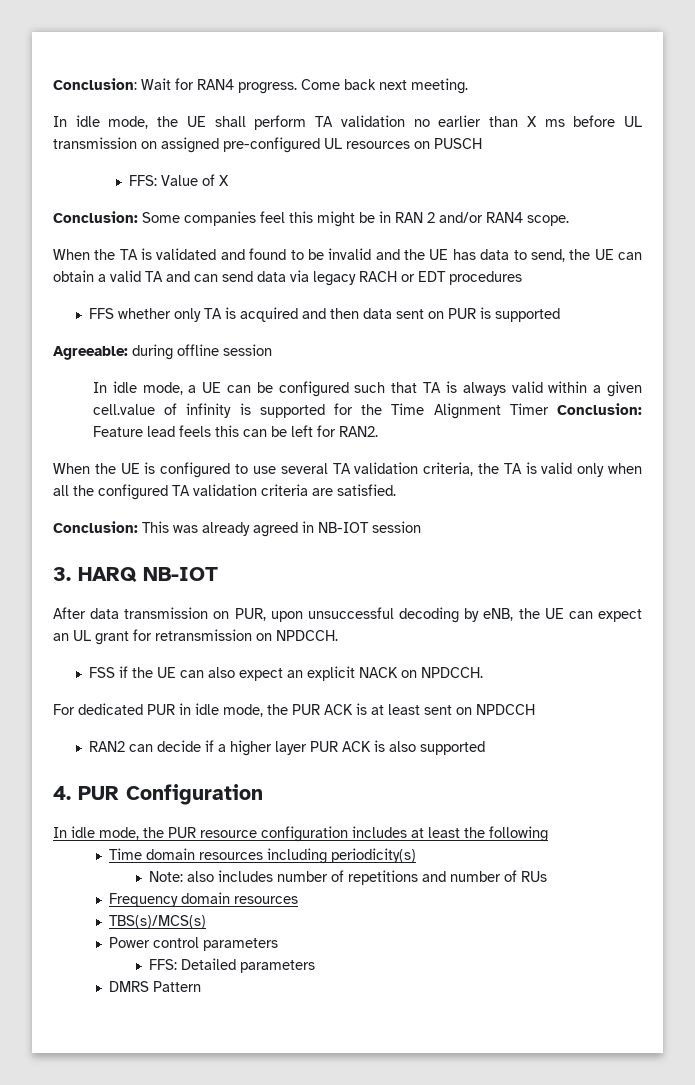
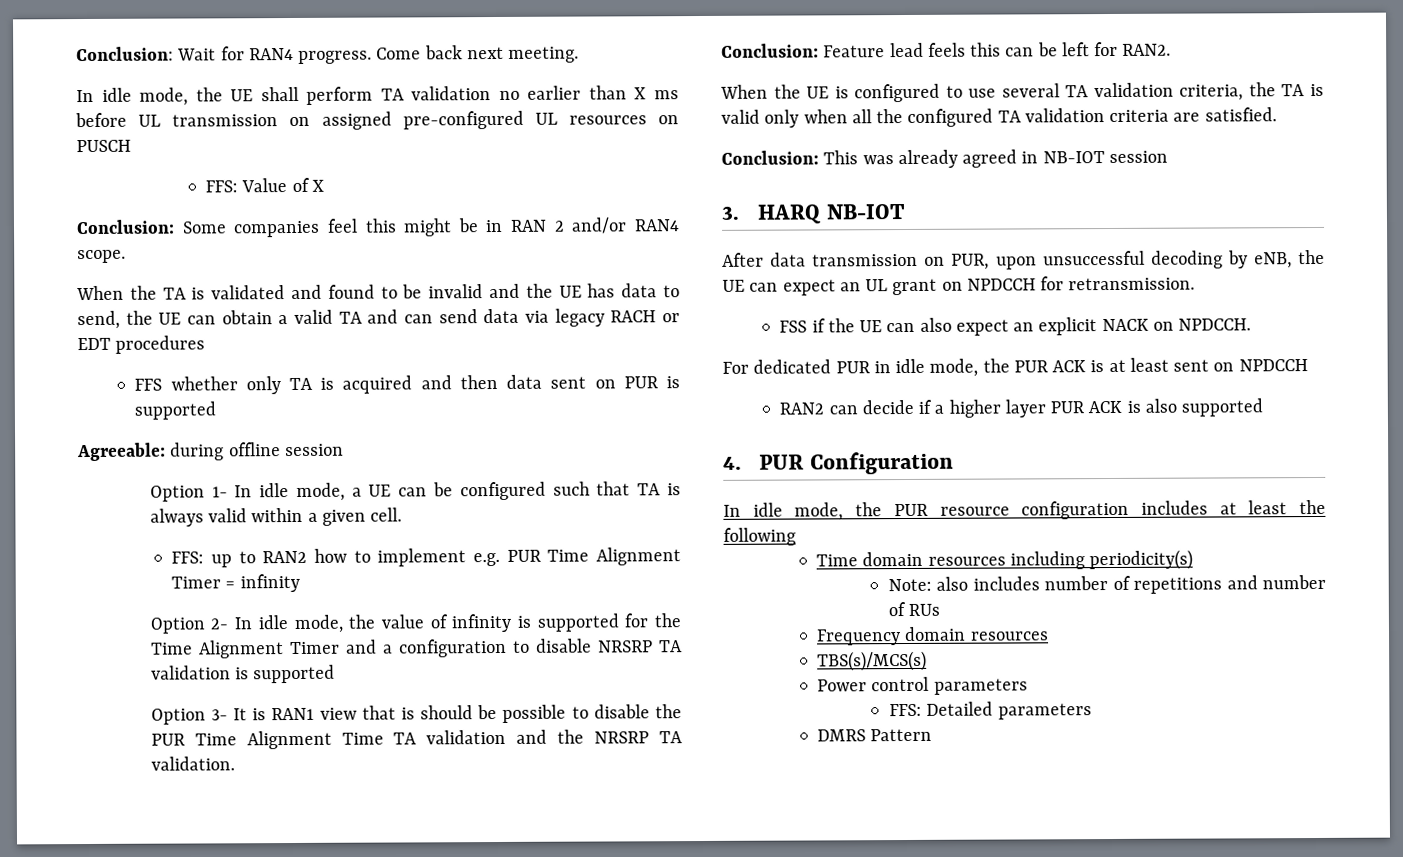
- In idle mode, a UE can be configured such that TA is always valid within a given cell.value of infinity is supported for the Time Alignment Timer Conclusion: Feature lead feels this can be left for RAN2.
+ Option 1- In idle mode, a UE can be configured such that TA is always valid within a given cell.
+ FFS: up to RAN2 how to implement e.g. PUR Time Alignment Timer = infinity
+ Option 2- In idle mode, the value of infinity is supported for the Time Alignment Timer and a configuration to disable NRSRP TA validation is supported
+ Option 3- It is RAN1 view that is should be possible to disable the PUR Time Alignment Time TA validation and the NRSRP TA validation.
+ Conclusion: Feature lead feels this can be left for RAN2.
- After data transmission on PUR, upon unsuccessful decoding by eNB, the UE can expect an UL grant for retransmission on NPDCCH.
+ After data transmission on PUR, upon unsuccessful decoding by eNB, the UE can expect an UL grant on NPDCCH for retransmission.

